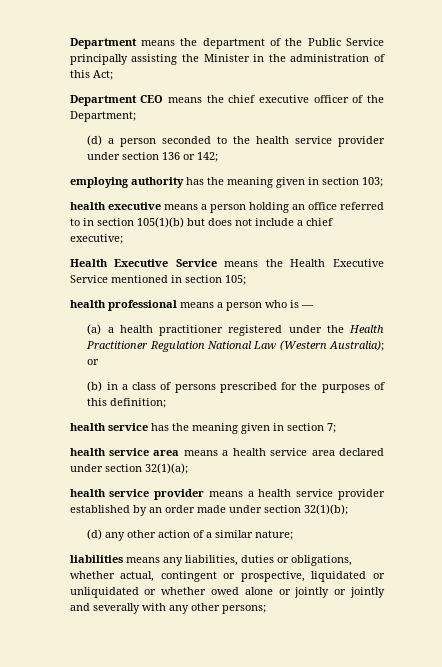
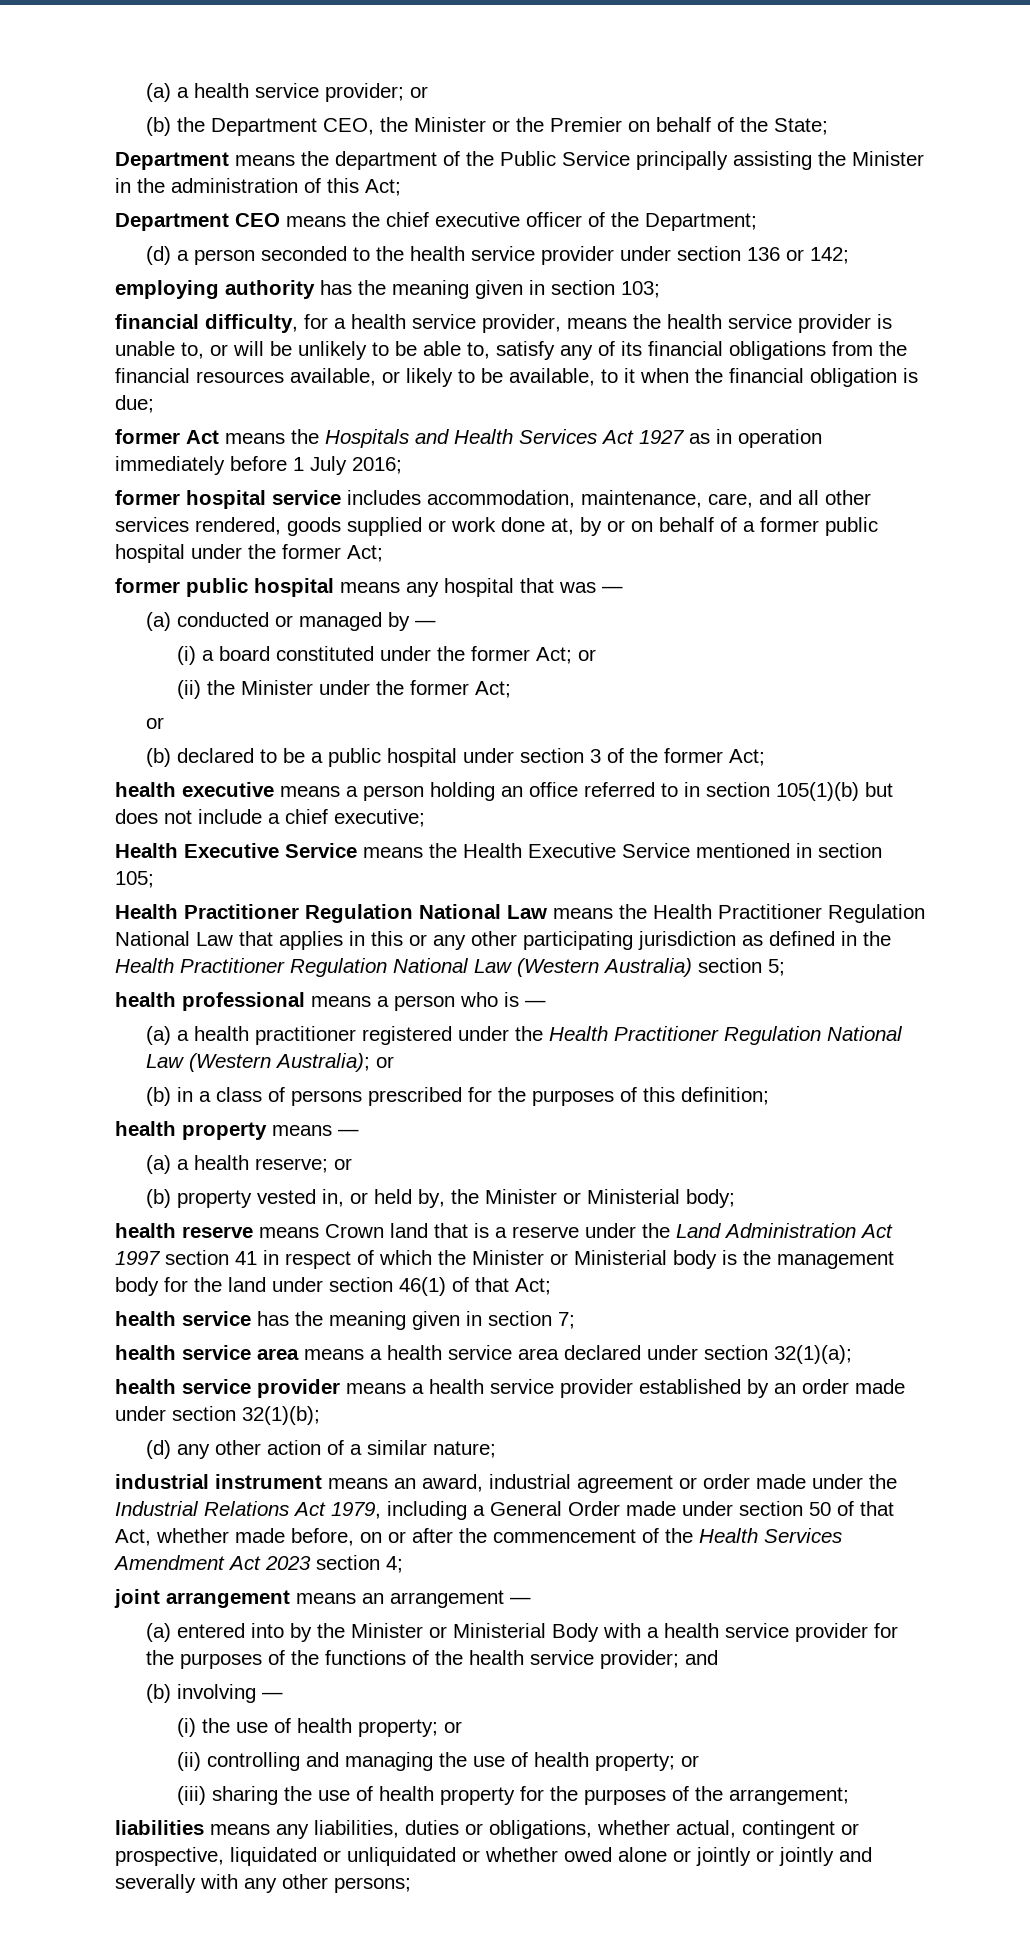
+ (a) a health service provider; or
+ (b) the Department CEO, the Minister or the Premier on behalf of the State;
+ financial difficulty, for a health service provider, means the health service provider is unable to, or will be unlikely to be able to, satisfy any of its financial obligations from the financial resources available, or likely to be available, to it when the financial obligation is due;
+ former Act means the Hospitals and Health Services Act 1927 as in operation immediately before 1 July 2016;
+ former hospital service includes accommodation, maintenance, care, and all other services rendered, goods supplied or work done at, by or on behalf of a former public hospital under the former Act;
+ former public hospital means any hospital that was —
+ (a) conducted or managed by —
+ (i) a board constituted under the former Act; or
+ (ii) the Minister under the former Act;
+ or
+ (b) declared to be a public hospital under section 3 of the former Act;
+ Health Practitioner Regulation National Law means the Health Practitioner Regulation National Law that applies in this or any other participating jurisdiction as defined in the Health Practitioner Regulation National Law (Western Australia) section 5;
+ health property means —
+ (a) a health reserve; or
+ (b) property vested in, or held by, the Minister or Ministerial body;
+ health reserve means Crown land that is a reserve under the Land Administration Act 1997 section 41 in respect of which the Minister or Ministerial body is the management body for the land under section 46(1) of that Act;
+ industrial instrument means an award, industrial agreement or order made under the Industrial Relations Act 1979, including a General Order made under section 50 of that Act, whether made before, on or after the commencement of the Health Services Amendment Act 2023 section 4;
+ joint arrangement means an arrangement —
+ (a) entered into by the Minister or Ministerial Body with a health service provider for the purposes of the functions of the health service provider; and
+ (b) involving —
+ (i) the use of health property; or
+ (ii) controlling and managing the use of health property; or
+ (iii) sharing the use of health property for the purposes of the arrangement;

